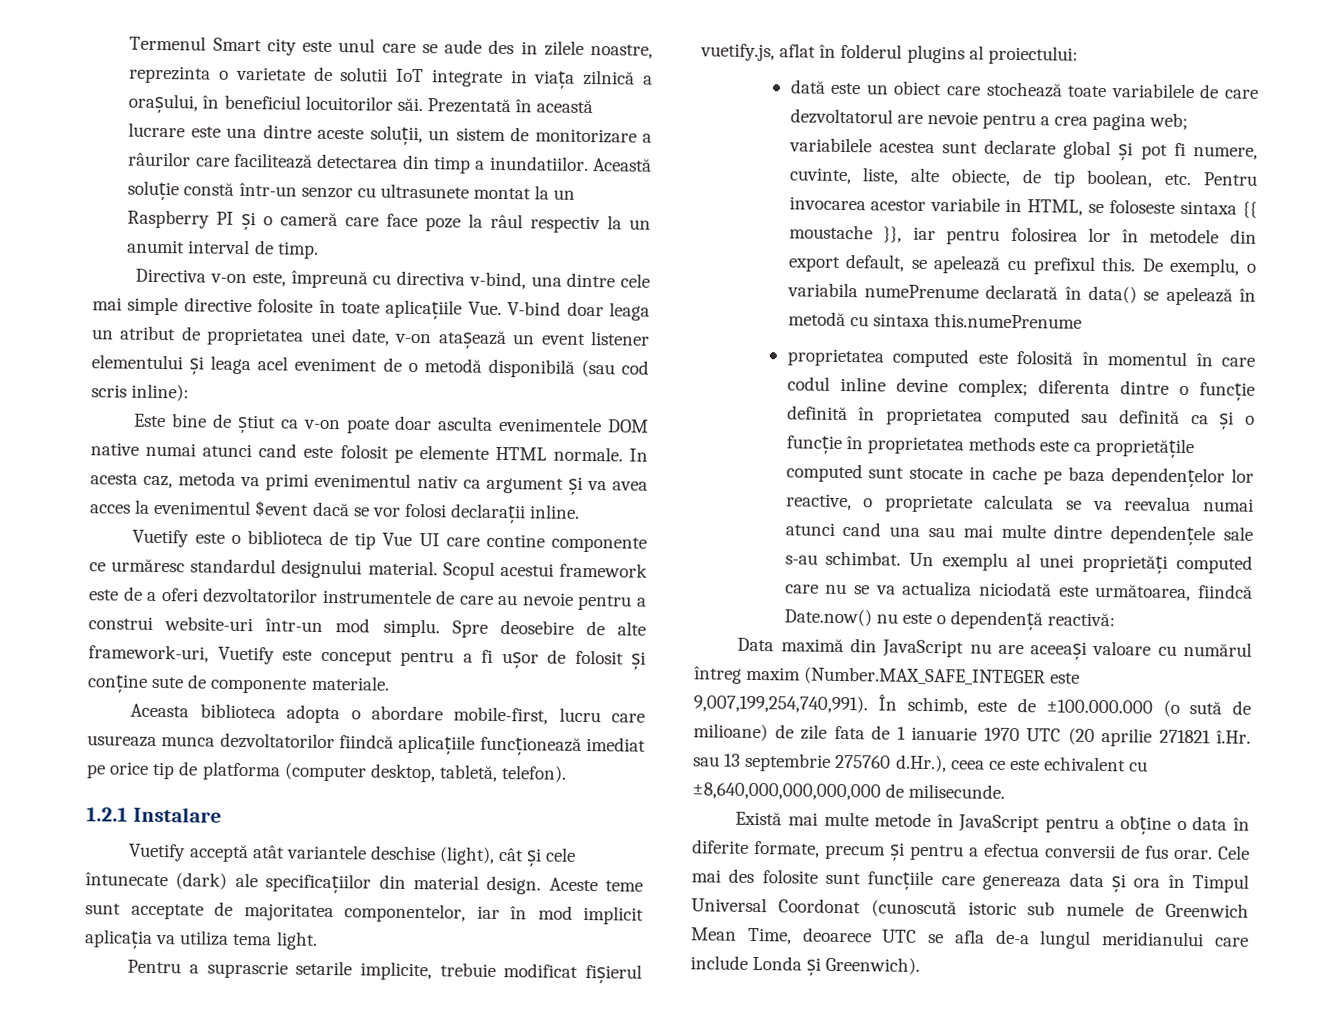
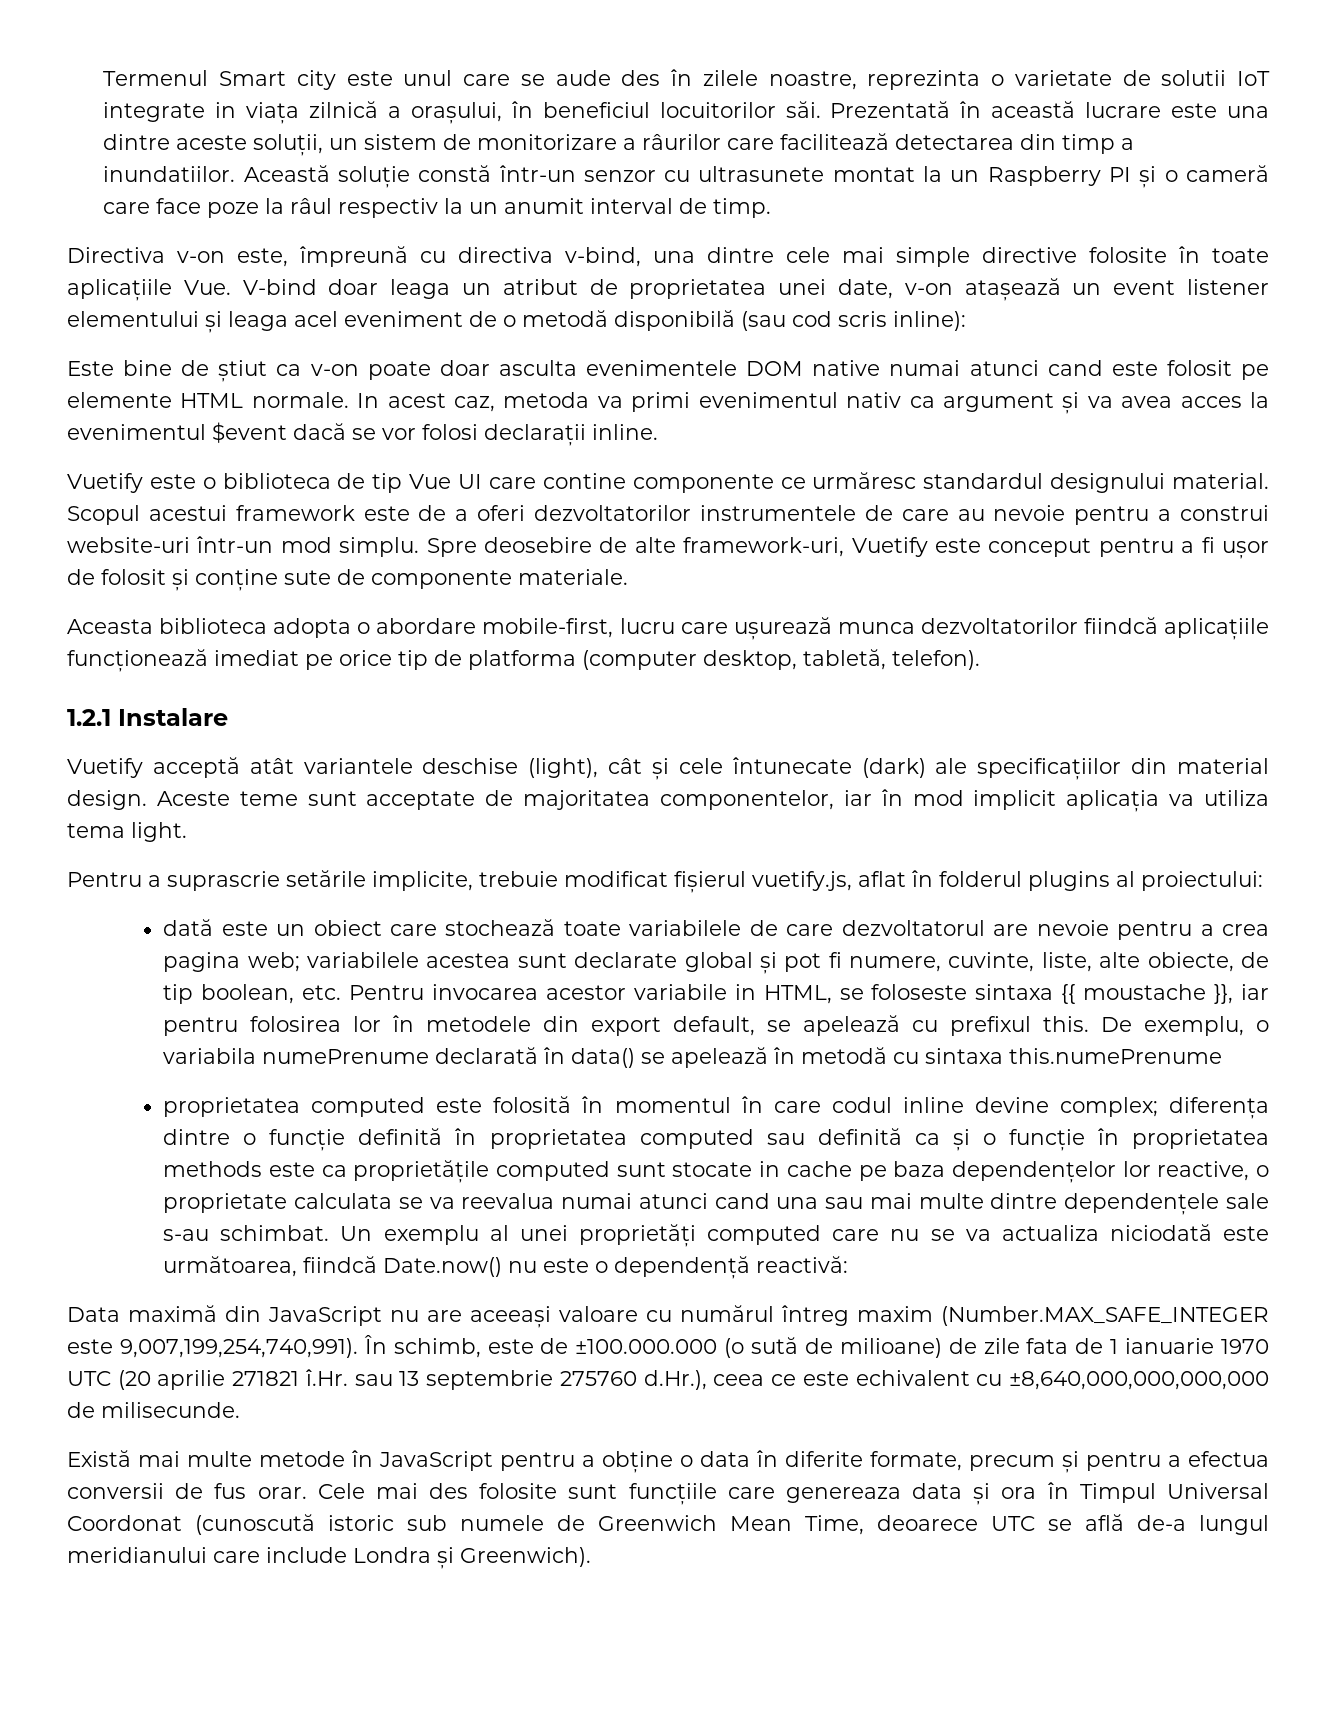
- Termenul Smart city este unul care se aude des in zilele noastre, reprezinta o varietate de solutii IoT integrate in viața zilnică a orașului, în beneficiul locuitorilor săi.
+ Termenul Smart city este unul care se aude des în zilele noastre, reprezinta o varietate de solutii IoT integrate in viața zilnică a orașului, în beneficiul locuitorilor săi.
- In acesta caz, metoda va primi evenimentul nativ ca argument și va avea acces la evenimentul $event dacă se vor folosi declarații inline.
+ In acest caz, metoda va primi evenimentul nativ ca argument și va avea acces la evenimentul $event dacă se vor folosi declarații inline.
- Aceasta biblioteca adopta o abordare mobile-first, lucru care usureaza munca dezvoltatorilor fiindcă aplicațiile funcționează imediat pe orice tip de platforma (computer desktop, tabletă, telefon).
+ Aceasta biblioteca adopta o abordare mobile-first, lucru care ușurează munca dezvoltatorilor fiindcă aplicațiile funcționează imediat pe orice tip de platforma (computer desktop, tabletă, telefon).
- Pentru a suprascrie setarile implicite, trebuie modificat fișierul vuetify.js, aflat în folderul plugins al proiectului:
+ Pentru a suprascrie setările implicite, trebuie modificat fișierul vuetify.js, aflat în folderul plugins al proiectului:
- proprietatea computed este folosită în momentul în care codul inline devine complex; diferenta dintre o funcție definită în proprietatea computed sau definită ca și o funcție în proprietatea methods este ca proprietățile computed sunt stocate in cache pe baza dependențelor lor reactive, o proprietate calculata se va reevalua numai atunci cand una sau mai multe dintre dependențele sale s-au schimbat.
+ proprietatea computed este folosită în momentul în care codul inline devine complex; diferența dintre o funcție definită în proprietatea computed sau definită ca și o funcție în proprietatea methods este ca proprietățile computed sunt stocate in cache pe baza dependențelor lor reactive, o proprietate calculata se va reevalua numai atunci cand una sau mai multe dintre dependențele sale s-au schimbat.
- Cele mai des folosite sunt funcțiile care genereaza data și ora în Timpul Universal Coordonat (cunoscută istoric sub numele de Greenwich Mean Time, deoarece UTC se afla de-a lungul meridianului care include Londa și Greenwich).
+ Cele mai des folosite sunt funcțiile care genereaza data și ora în Timpul Universal Coordonat (cunoscută istoric sub numele de Greenwich Mean Time, deoarece UTC se află de-a lungul meridianului care include Londra și Greenwich).

